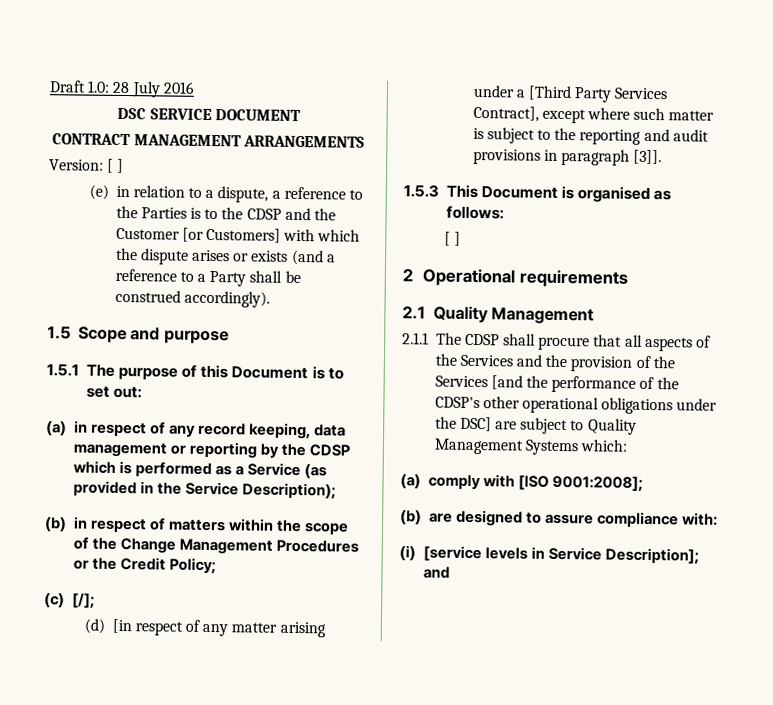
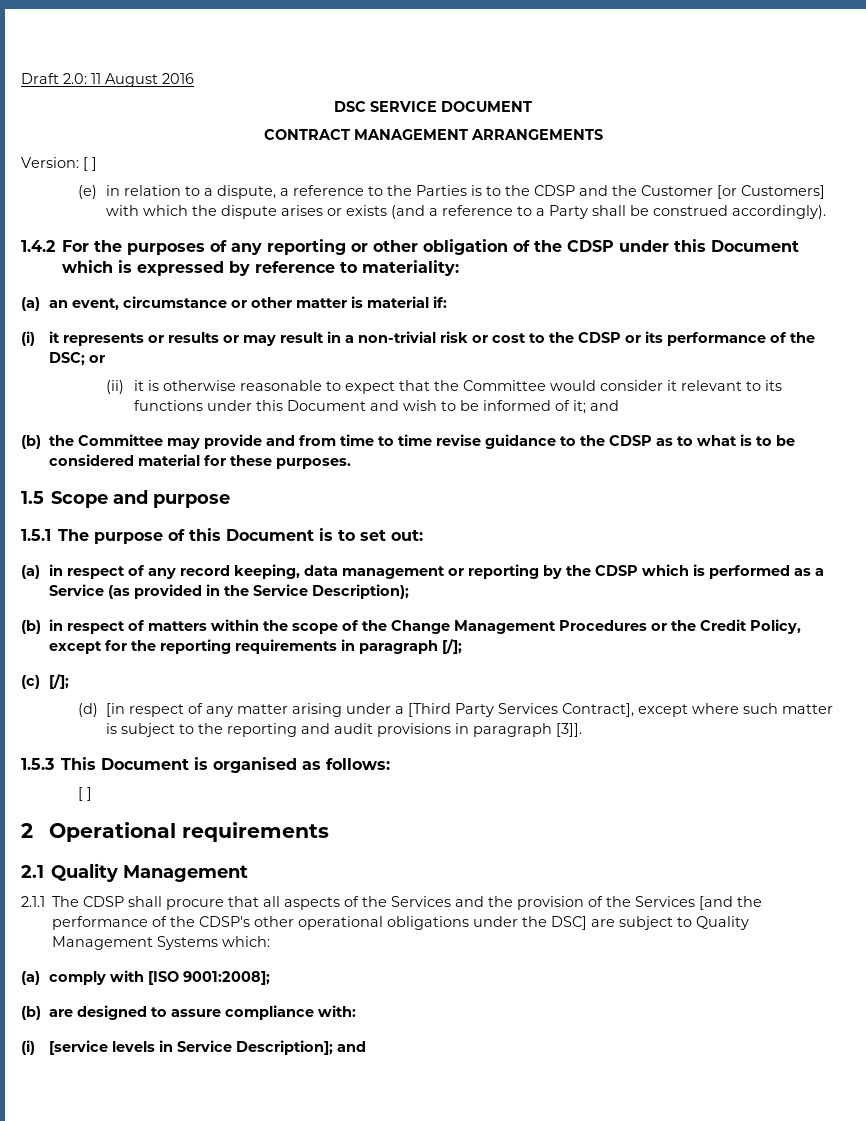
- Draft 1.0: 28 July 2016
+ Draft 2.0: 11 August 2016
+ 1.4.2 For the purposes of any reporting or other obligation of the CDSP under this Document which is expressed by reference to materiality:
+ (a) an event, circumstance or other matter is material if:
+ (i) it represents or results or may result in a non-trivial risk or cost to the CDSP or its performance of the DSC; or
+ (ii) it is otherwise reasonable to expect that the Committee would consider it relevant to its functions under this Document and wish to be informed of it; and
+ (b) the Committee may provide and from time to time revise guidance to the CDSP as to what is to be considered material for these purposes.
- (b) in respect of matters within the scope of the Change Management Procedures or the Credit Policy;
+ (b) in respect of matters within the scope of the Change Management Procedures or the Credit Policy, except for the reporting requirements in paragraph [/];

